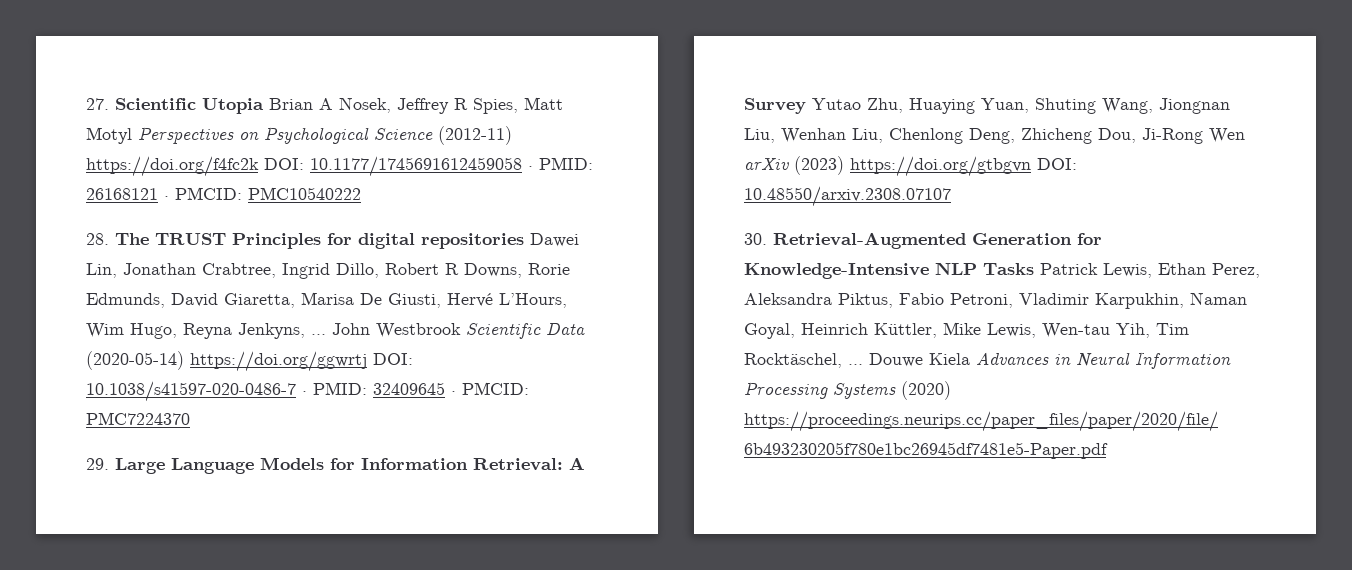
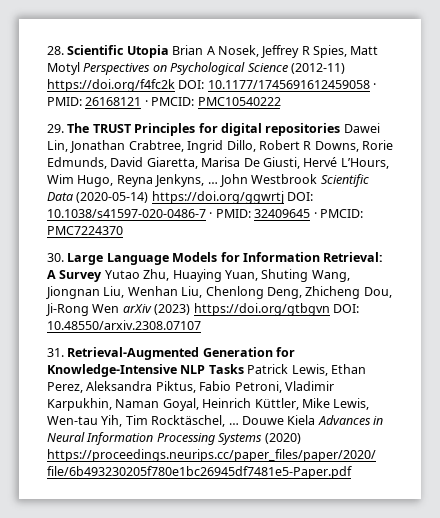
- 27. Scientific Utopia Brian A Nosek, Jeffrey R Spies, Matt Motyl Perspectives on Psychological Science (2012-11) https://doi.org/f4fc2k DOI: 10.1177/1745691612459058 · PMID: 26168121 · PMCID: PMC10540222
+ 28. Scientific Utopia Brian A Nosek, Jeffrey R Spies, Matt Motyl Perspectives on Psychological Science (2012-11) https://doi.org/f4fc2k DOI: 10.1177/1745691612459058 · PMID: 26168121 · PMCID: PMC10540222
- 28. The TRUST Principles for digital repositories Dawei Lin, Jonathan Crabtree, Ingrid Dillo, Robert R Downs, Rorie Edmunds, David Giaretta, Marisa De Giusti, Hervé L’Hours, Wim Hugo, Reyna Jenkyns, …
+ 29. The TRUST Principles for digital repositories Dawei Lin, Jonathan Crabtree, Ingrid Dillo, Robert R Downs, Rorie Edmunds, David Giaretta, Marisa De Giusti, Hervé L’Hours, Wim Hugo, Reyna Jenkyns, …
- 29. Large Language Models for Information Retrieval: A Survey Yutao Zhu, Huaying Yuan, Shuting Wang, Jiongnan Liu, Wenhan Liu, Chenlong Deng, Zhicheng Dou, Ji-Rong Wen arXiv (2023) https://doi.org/gtbgvn DOI: 10.48550/arxiv.2308.07107
+ 30. Large Language Models for Information Retrieval: A Survey Yutao Zhu, Huaying Yuan, Shuting Wang, Jiongnan Liu, Wenhan Liu, Chenlong Deng, Zhicheng Dou, Ji-Rong Wen arXiv (2023) https://doi.org/gtbgvn DOI: 10.48550/arxiv.2308.07107
- 30. Retrieval-Augmented Generation for Knowledge-Intensive NLP Tasks Patrick Lewis, Ethan Perez, Aleksandra Piktus, Fabio Petroni, Vladimir Karpukhin, Naman Goyal, Heinrich Küttler, Mike Lewis, Wen-tau Yih, Tim Rocktäschel, …
+ 31. Retrieval-Augmented Generation for Knowledge-Intensive NLP Tasks Patrick Lewis, Ethan Perez, Aleksandra Piktus, Fabio Petroni, Vladimir Karpukhin, Naman Goyal, Heinrich Küttler, Mike Lewis, Wen-tau Yih, Tim Rocktäschel, …

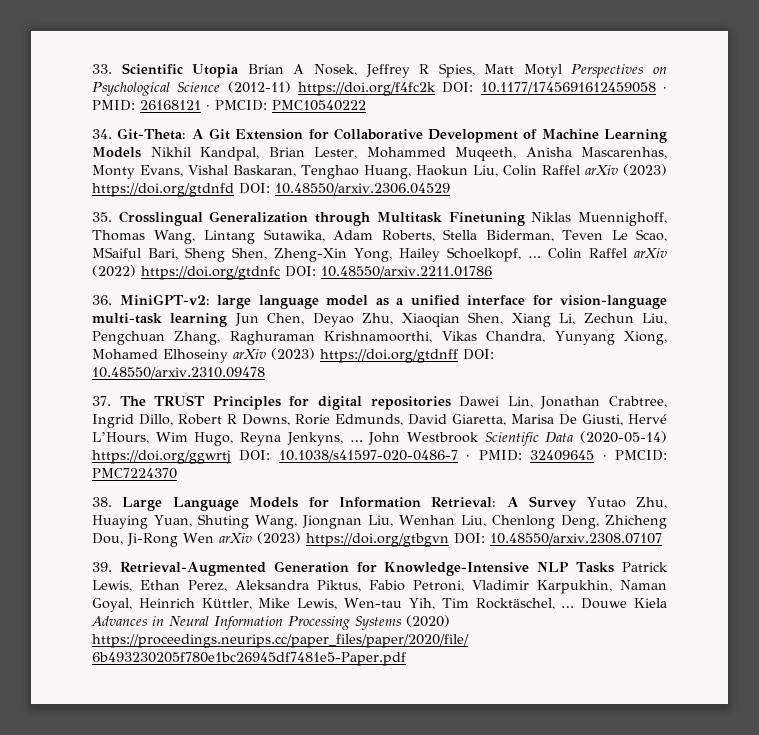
- 28. Scientific Utopia Brian A Nosek, Jeffrey R Spies, Matt Motyl Perspectives on Psychological Science (2012-11) https://doi.org/f4fc2k DOI: 10.1177/1745691612459058 · PMID: 26168121 · PMCID: PMC10540222
+ 33. Scientific Utopia Brian A Nosek, Jeffrey R Spies, Matt Motyl Perspectives on Psychological Science (2012-11) https://doi.org/f4fc2k DOI: 10.1177/1745691612459058 · PMID: 26168121 · PMCID: PMC10540222
- 29. The TRUST Principles for digital repositories Dawei Lin, Jonathan Crabtree, Ingrid Dillo, Robert R Downs, Rorie Edmunds, David Giaretta, Marisa De Giusti, Hervé L’Hours, Wim Hugo, Reyna Jenkyns, …
+ 34. Git-Theta: A Git Extension for Collaborative Development of Machine Learning Models Nikhil Kandpal, Brian Lester, Mohammed Muqeeth, Anisha Mascarenhas, Monty Evans, Vishal Baskaran, Tenghao Huang, Haokun Liu, Colin Raffel arXiv (2023) https://doi.org/gtdnfd DOI: 10.48550/arxiv.2306.04529
+ 35. Crosslingual Generalization through Multitask Finetuning Niklas Muennighoff, Thomas Wang, Lintang Sutawika, Adam Roberts, Stella Biderman, Teven Le Scao, MSaiful Bari, Sheng Shen, Zheng-Xin Yong, Hailey Schoelkopf, … Colin Raffel arXiv (2022) https://doi.org/gtdnfc DOI: 10.48550/arxiv.2211.01786
+ 36. MiniGPT-v2: large language model as a unified interface for vision-language multi-task learning Jun Chen, Deyao Zhu, Xiaoqian Shen, Xiang Li, Zechun Liu, Pengchuan Zhang, Raghuraman Krishnamoorthi, Vikas Chandra, Yunyang Xiong, Mohamed Elhoseiny arXiv (2023) https://doi.org/gtdnff DOI: 10.48550/arxiv.2310.09478
+ 37. The TRUST Principles for digital repositories Dawei Lin, Jonathan Crabtree, Ingrid Dillo, Robert R Downs, Rorie Edmunds, David Giaretta, Marisa De Giusti, Hervé L’Hours, Wim Hugo, Reyna Jenkyns, …
- 30. Large Language Models for Information Retrieval: A Survey Yutao Zhu, Huaying Yuan, Shuting Wang, Jiongnan Liu, Wenhan Liu, Chenlong Deng, Zhicheng Dou, Ji-Rong Wen arXiv (2023) https://doi.org/gtbgvn DOI: 10.48550/arxiv.2308.07107
+ 38. Large Language Models for Information Retrieval: A Survey Yutao Zhu, Huaying Yuan, Shuting Wang, Jiongnan Liu, Wenhan Liu, Chenlong Deng, Zhicheng Dou, Ji-Rong Wen arXiv (2023) https://doi.org/gtbgvn DOI: 10.48550/arxiv.2308.07107
- 31. Retrieval-Augmented Generation for Knowledge-Intensive NLP Tasks Patrick Lewis, Ethan Perez, Aleksandra Piktus, Fabio Petroni, Vladimir Karpukhin, Naman Goyal, Heinrich Küttler, Mike Lewis, Wen-tau Yih, Tim Rocktäschel, …
+ 39. Retrieval-Augmented Generation for Knowledge-Intensive NLP Tasks Patrick Lewis, Ethan Perez, Aleksandra Piktus, Fabio Petroni, Vladimir Karpukhin, Naman Goyal, Heinrich Küttler, Mike Lewis, Wen-tau Yih, Tim Rocktäschel, …

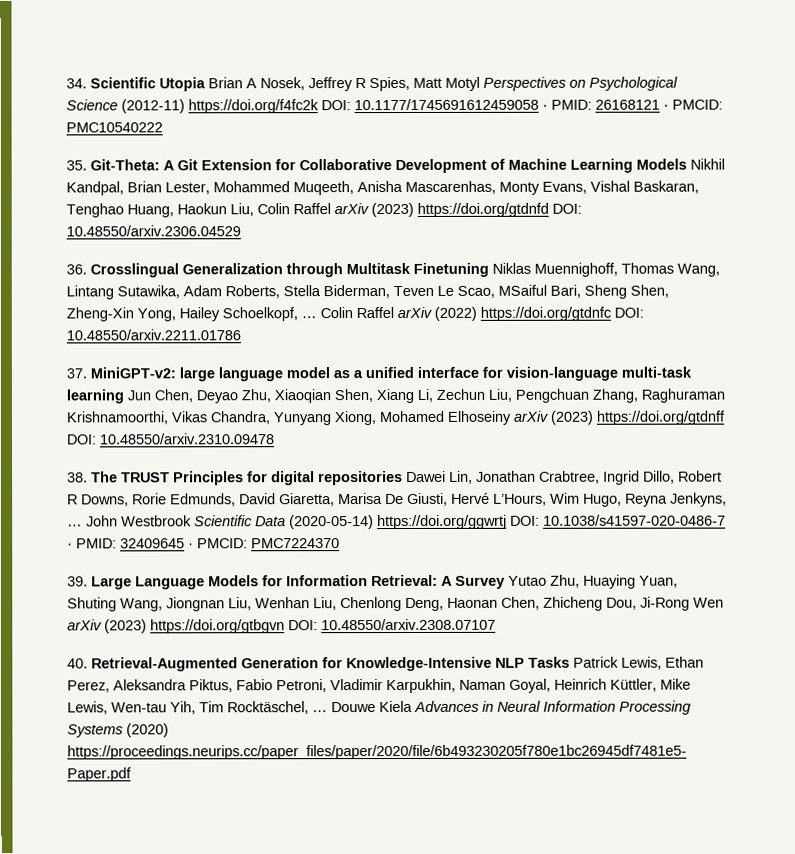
- 33. Scientific Utopia Brian A Nosek, Jeffrey R Spies, Matt Motyl Perspectives on Psychological Science (2012-11) https://doi.org/f4fc2k DOI: 10.1177/1745691612459058 · PMID: 26168121 · PMCID: PMC10540222
+ 34. Scientific Utopia Brian A Nosek, Jeffrey R Spies, Matt Motyl Perspectives on Psychological Science (2012-11) https://doi.org/f4fc2k DOI: 10.1177/1745691612459058 · PMID: 26168121 · PMCID: PMC10540222
- 34. Git-Theta: A Git Extension for Collaborative Development of Machine Learning Models Nikhil Kandpal, Brian Lester, Mohammed Muqeeth, Anisha Mascarenhas, Monty Evans, Vishal Baskaran, Tenghao Huang, Haokun Liu, Colin Raffel arXiv (2023) https://doi.org/gtdnfd DOI: 10.48550/arxiv.2306.04529
+ 35. Git-Theta: A Git Extension for Collaborative Development of Machine Learning Models Nikhil Kandpal, Brian Lester, Mohammed Muqeeth, Anisha Mascarenhas, Monty Evans, Vishal Baskaran, Tenghao Huang, Haokun Liu, Colin Raffel arXiv (2023) https://doi.org/gtdnfd DOI: 10.48550/arxiv.2306.04529
- 35. Crosslingual Generalization through Multitask Finetuning Niklas Muennighoff, Thomas Wang, Lintang Sutawika, Adam Roberts, Stella Biderman, Teven Le Scao, MSaiful Bari, Sheng Shen, Zheng-Xin Yong, Hailey Schoelkopf, …
+ 36. Crosslingual Generalization through Multitask Finetuning Niklas Muennighoff, Thomas Wang, Lintang Sutawika, Adam Roberts, Stella Biderman, Teven Le Scao, MSaiful Bari, Sheng Shen, Zheng-Xin Yong, Hailey Schoelkopf, …
- 36. MiniGPT-v2: large language model as a unified interface for vision-language multi-task learning Jun Chen, Deyao Zhu, Xiaoqian Shen, Xiang Li, Zechun Liu, Pengchuan Zhang, Raghuraman Krishnamoorthi, Vikas Chandra, Yunyang Xiong, Mohamed Elhoseiny arXiv (2023) https://doi.org/gtdnff DOI: 10.48550/arxiv.2310.09478
+ 37. MiniGPT-v2: large language model as a unified interface for vision-language multi-task learning Jun Chen, Deyao Zhu, Xiaoqian Shen, Xiang Li, Zechun Liu, Pengchuan Zhang, Raghuraman Krishnamoorthi, Vikas Chandra, Yunyang Xiong, Mohamed Elhoseiny arXiv (2023) https://doi.org/gtdnff DOI: 10.48550/arxiv.2310.09478
- 37. The TRUST Principles for digital repositories Dawei Lin, Jonathan Crabtree, Ingrid Dillo, Robert R Downs, Rorie Edmunds, David Giaretta, Marisa De Giusti, Hervé L’Hours, Wim Hugo, Reyna Jenkyns, …
+ 38. The TRUST Principles for digital repositories Dawei Lin, Jonathan Crabtree, Ingrid Dillo, Robert R Downs, Rorie Edmunds, David Giaretta, Marisa De Giusti, Hervé L’Hours, Wim Hugo, Reyna Jenkyns, …
- 38. Large Language Models for Information Retrieval: A Survey Yutao Zhu, Huaying Yuan, Shuting Wang, Jiongnan Liu, Wenhan Liu, Chenlong Deng, Zhicheng Dou, Ji-Rong Wen arXiv (2023) https://doi.org/gtbgvn DOI: 10.48550/arxiv.2308.07107
+ 39. Large Language Models for Information Retrieval: A Survey Yutao Zhu, Huaying Yuan, Shuting Wang, Jiongnan Liu, Wenhan Liu, Chenlong Deng, Haonan Chen, Zhicheng Dou, Ji-Rong Wen arXiv (2023) https://doi.org/gtbgvn DOI: 10.48550/arxiv.2308.07107
- 39. Retrieval-Augmented Generation for Knowledge-Intensive NLP Tasks Patrick Lewis, Ethan Perez, Aleksandra Piktus, Fabio Petroni, Vladimir Karpukhin, Naman Goyal, Heinrich Küttler, Mike Lewis, Wen-tau Yih, Tim Rocktäschel, …
+ 40. Retrieval-Augmented Generation for Knowledge-Intensive NLP Tasks Patrick Lewis, Ethan Perez, Aleksandra Piktus, Fabio Petroni, Vladimir Karpukhin, Naman Goyal, Heinrich Küttler, Mike Lewis, Wen-tau Yih, Tim Rocktäschel, …

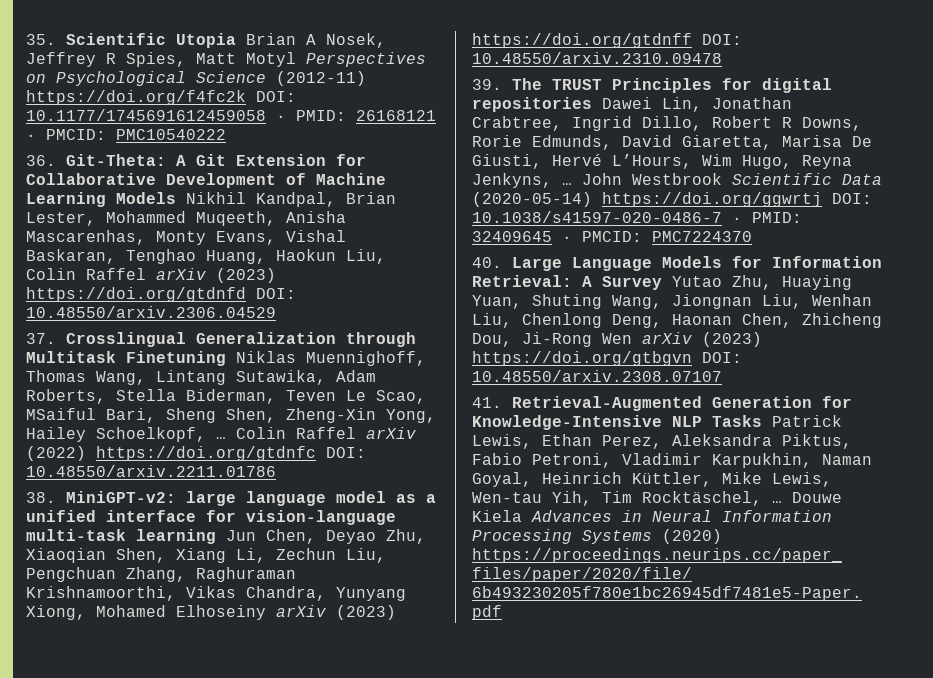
- 34. Scientific Utopia Brian A Nosek, Jeffrey R Spies, Matt Motyl Perspectives on Psychological Science (2012-11) https://doi.org/f4fc2k DOI: 10.1177/1745691612459058 · PMID: 26168121 · PMCID: PMC10540222
+ 35. Scientific Utopia Brian A Nosek, Jeffrey R Spies, Matt Motyl Perspectives on Psychological Science (2012-11) https://doi.org/f4fc2k DOI: 10.1177/1745691612459058 · PMID: 26168121 · PMCID: PMC10540222
- 35. Git-Theta: A Git Extension for Collaborative Development of Machine Learning Models Nikhil Kandpal, Brian Lester, Mohammed Muqeeth, Anisha Mascarenhas, Monty Evans, Vishal Baskaran, Tenghao Huang, Haokun Liu, Colin Raffel arXiv (2023) https://doi.org/gtdnfd DOI: 10.48550/arxiv.2306.04529
+ 36. Git-Theta: A Git Extension for Collaborative Development of Machine Learning Models Nikhil Kandpal, Brian Lester, Mohammed Muqeeth, Anisha Mascarenhas, Monty Evans, Vishal Baskaran, Tenghao Huang, Haokun Liu, Colin Raffel arXiv (2023) https://doi.org/gtdnfd DOI: 10.48550/arxiv.2306.04529
- 36. Crosslingual Generalization through Multitask Finetuning Niklas Muennighoff, Thomas Wang, Lintang Sutawika, Adam Roberts, Stella Biderman, Teven Le Scao, MSaiful Bari, Sheng Shen, Zheng-Xin Yong, Hailey Schoelkopf, …
+ 37. Crosslingual Generalization through Multitask Finetuning Niklas Muennighoff, Thomas Wang, Lintang Sutawika, Adam Roberts, Stella Biderman, Teven Le Scao, MSaiful Bari, Sheng Shen, Zheng-Xin Yong, Hailey Schoelkopf, …
- 37. MiniGPT-v2: large language model as a unified interface for vision-language multi-task learning Jun Chen, Deyao Zhu, Xiaoqian Shen, Xiang Li, Zechun Liu, Pengchuan Zhang, Raghuraman Krishnamoorthi, Vikas Chandra, Yunyang Xiong, Mohamed Elhoseiny arXiv (2023) https://doi.org/gtdnff DOI: 10.48550/arxiv.2310.09478
+ 38. MiniGPT-v2: large language model as a unified interface for vision-language multi-task learning Jun Chen, Deyao Zhu, Xiaoqian Shen, Xiang Li, Zechun Liu, Pengchuan Zhang, Raghuraman Krishnamoorthi, Vikas Chandra, Yunyang Xiong, Mohamed Elhoseiny arXiv (2023) https://doi.org/gtdnff DOI: 10.48550/arxiv.2310.09478
- 38. The TRUST Principles for digital repositories Dawei Lin, Jonathan Crabtree, Ingrid Dillo, Robert R Downs, Rorie Edmunds, David Giaretta, Marisa De Giusti, Hervé L’Hours, Wim Hugo, Reyna Jenkyns, …
+ 39. The TRUST Principles for digital repositories Dawei Lin, Jonathan Crabtree, Ingrid Dillo, Robert R Downs, Rorie Edmunds, David Giaretta, Marisa De Giusti, Hervé L’Hours, Wim Hugo, Reyna Jenkyns, …
- 39. Large Language Models for Information Retrieval: A Survey Yutao Zhu, Huaying Yuan, Shuting Wang, Jiongnan Liu, Wenhan Liu, Chenlong Deng, Haonan Chen, Zhicheng Dou, Ji-Rong Wen arXiv (2023) https://doi.org/gtbgvn DOI: 10.48550/arxiv.2308.07107
+ 40. Large Language Models for Information Retrieval: A Survey Yutao Zhu, Huaying Yuan, Shuting Wang, Jiongnan Liu, Wenhan Liu, Chenlong Deng, Haonan Chen, Zhicheng Dou, Ji-Rong Wen arXiv (2023) https://doi.org/gtbgvn DOI: 10.48550/arxiv.2308.07107
- 40. Retrieval-Augmented Generation for Knowledge-Intensive NLP Tasks Patrick Lewis, Ethan Perez, Aleksandra Piktus, Fabio Petroni, Vladimir Karpukhin, Naman Goyal, Heinrich Küttler, Mike Lewis, Wen-tau Yih, Tim Rocktäschel, …
+ 41. Retrieval-Augmented Generation for Knowledge-Intensive NLP Tasks Patrick Lewis, Ethan Perez, Aleksandra Piktus, Fabio Petroni, Vladimir Karpukhin, Naman Goyal, Heinrich Küttler, Mike Lewis, Wen-tau Yih, Tim Rocktäschel, …

